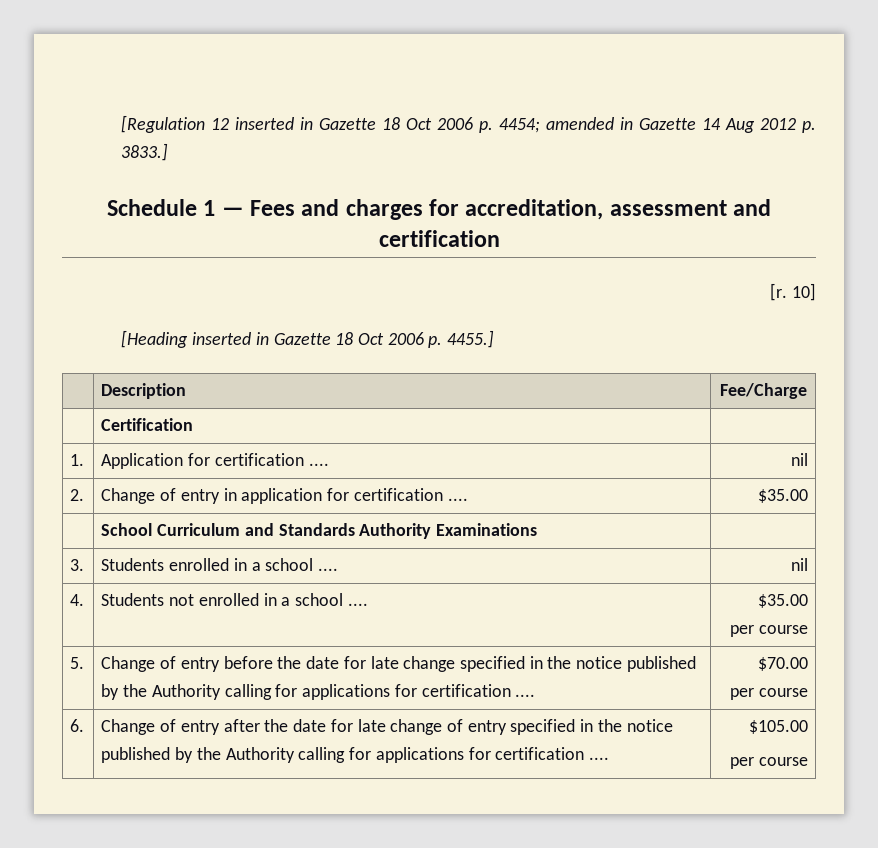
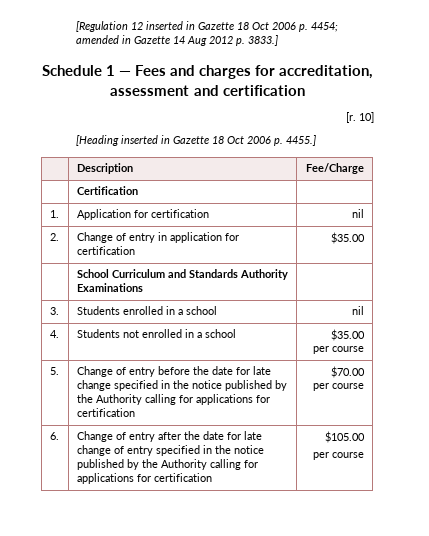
- 1. | Application for certification .... | nil
+ 1. | Application for certification | nil
- 2. | Change of entry in application for certification .... | $35.00
+ 2. | Change of entry in application for certification | $35.00
- 3. | Students enrolled in a school .... | nil
+ 3. | Students enrolled in a school | nil
- 4. | Students not enrolled in a school .... | $35.00
+ 4. | Students not enrolled in a school | $35.00
- 5. | Change of entry before the date for late change specified in the notice published by the Authority calling for applications for certification .... | $70.00
+ 5. | Change of entry before the date for late change specified in the notice published by the Authority calling for applications for certification | $70.00
- 6. | Change of entry after the date for late change of entry specified in the notice published by the Authority calling for applications for certification .... | $105.00
+ 6. | Change of entry after the date for late change of entry specified in the notice published by the Authority calling for applications for certification | $105.00

